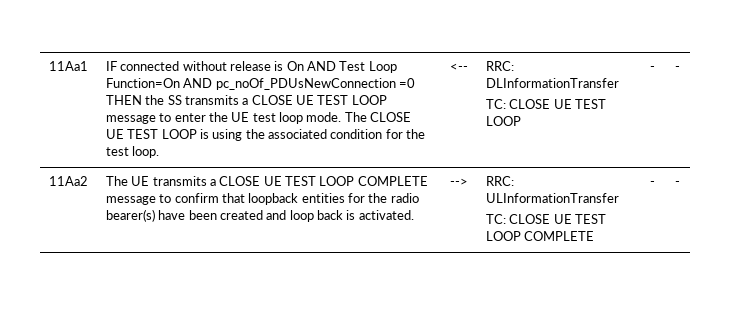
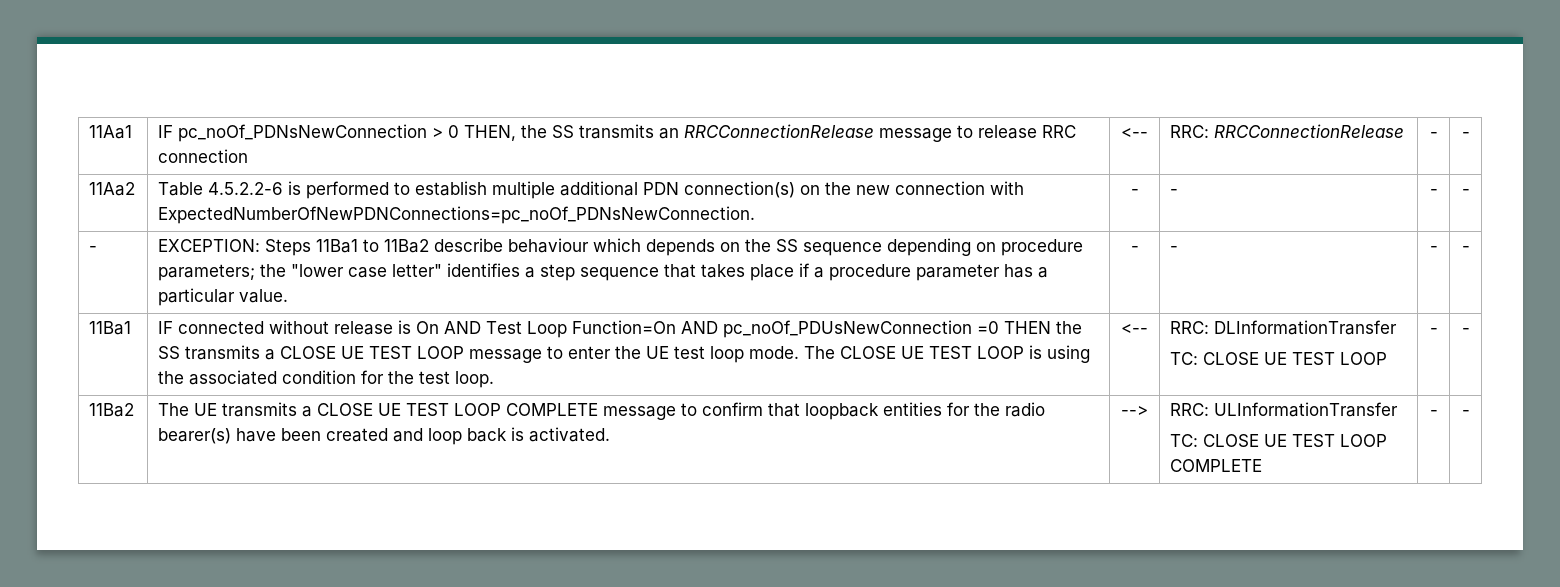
+ IF pc_noOf_PDNsNewConnection > 0 THEN, the SS transmits an RRCConnectionRelease message to release RRC connection | <-- | RRC: RRCConnectionRelease | - | -
+ 11Aa2 | Table 4.5.2.2-6 is performed to establish multiple additional PDN connection(s) on the new connection with ExpectedNumberOfNewPDNConnections=pc_noOf_PDNsNewConnection. | - | - | - | -
+ - | EXCEPTION: Steps 11Ba1 to 11Ba2 describe behaviour which depends on the SS sequence depending on procedure parameters; the "lower case letter" identifies a step sequence that takes place if a procedure parameter has a particular value. | - | - | - | -
+ 11Ba1
- 11Aa2 | The UE transmits a CLOSE UE TEST LOOP COMPLETE message to confirm that loopback entities for the radio bearer(s) have been created and loop back is activated. | --> | RRC: ULInformationTransfer
+ 11Ba2 | The UE transmits a CLOSE UE TEST LOOP COMPLETE message to confirm that loopback entities for the radio bearer(s) have been created and loop back is activated. | --> | RRC: ULInformationTransfer

